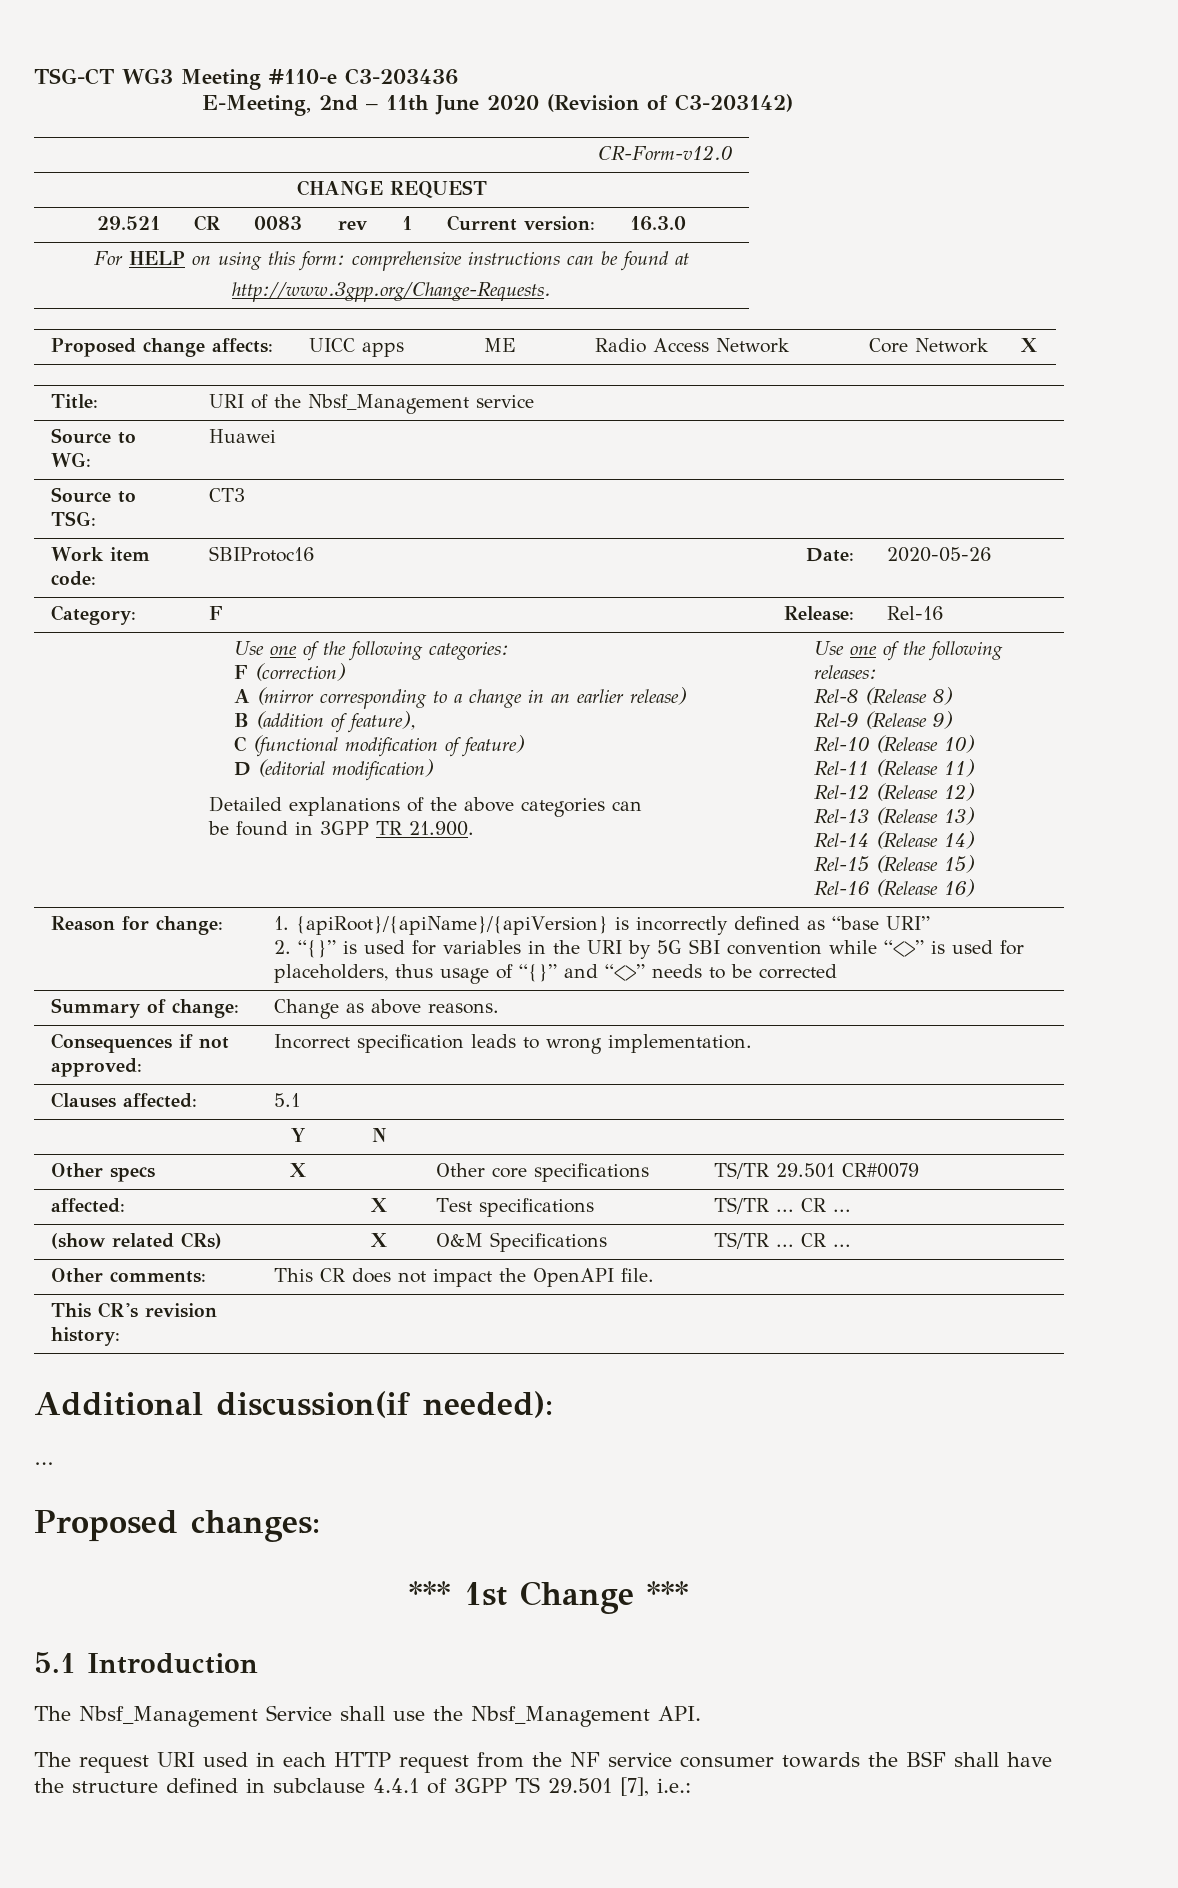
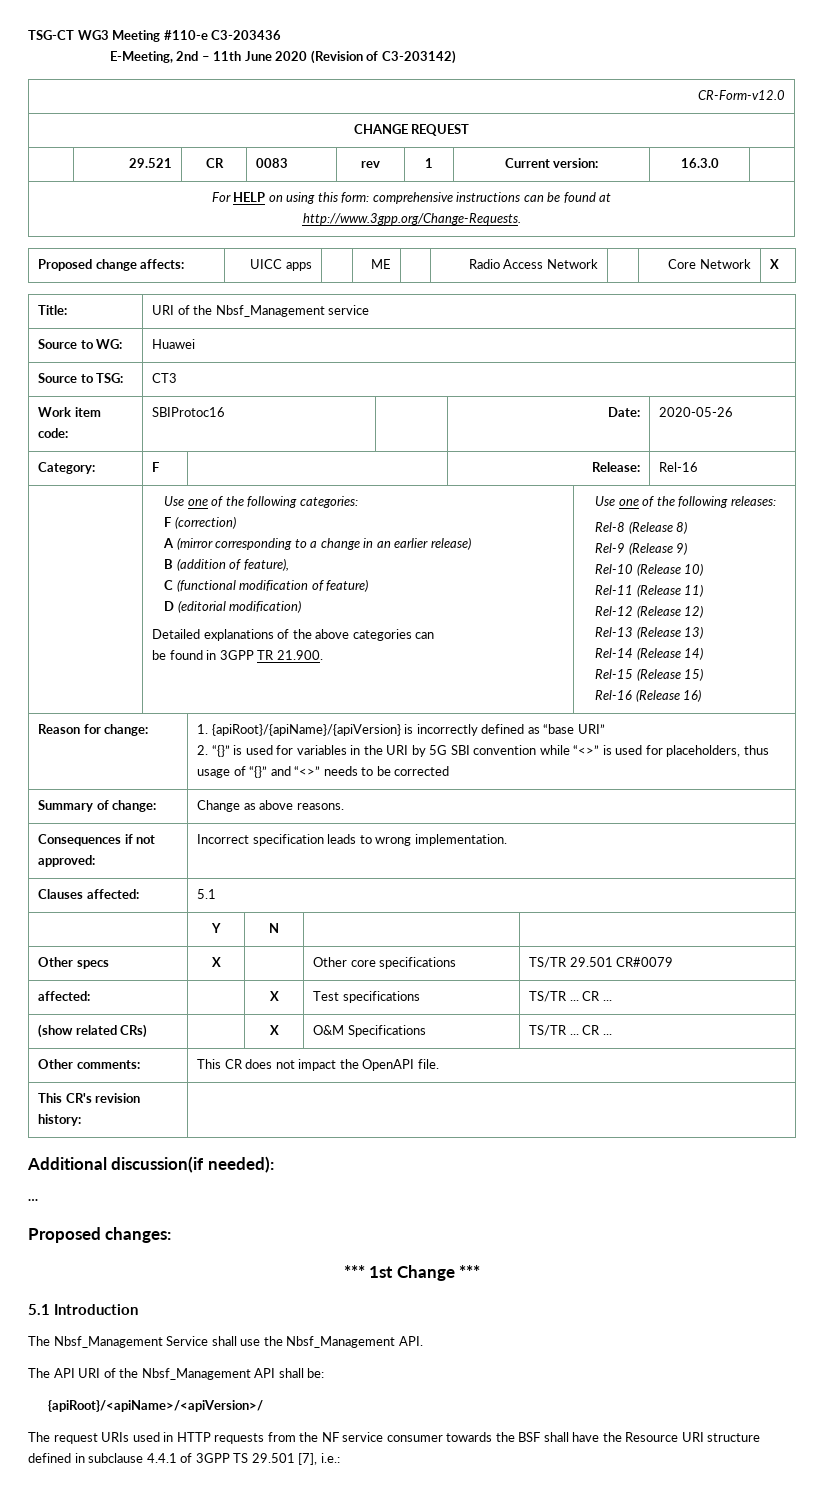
+ The API URI of the Nbsf_Management API shall be:
+ {apiRoot}/<apiName>/<apiVersion>/
- The request URI used in each HTTP request from the NF service consumer towards the BSF shall have the structure defined in subclause 4.4.1 of 3GPP TS 29.501 [7], i.e.:
+ The request URIs used in HTTP requests from the NF service consumer towards the BSF shall have the Resource URI structure defined in subclause 4.4.1 of 3GPP TS 29.501 [7], i.e.:

